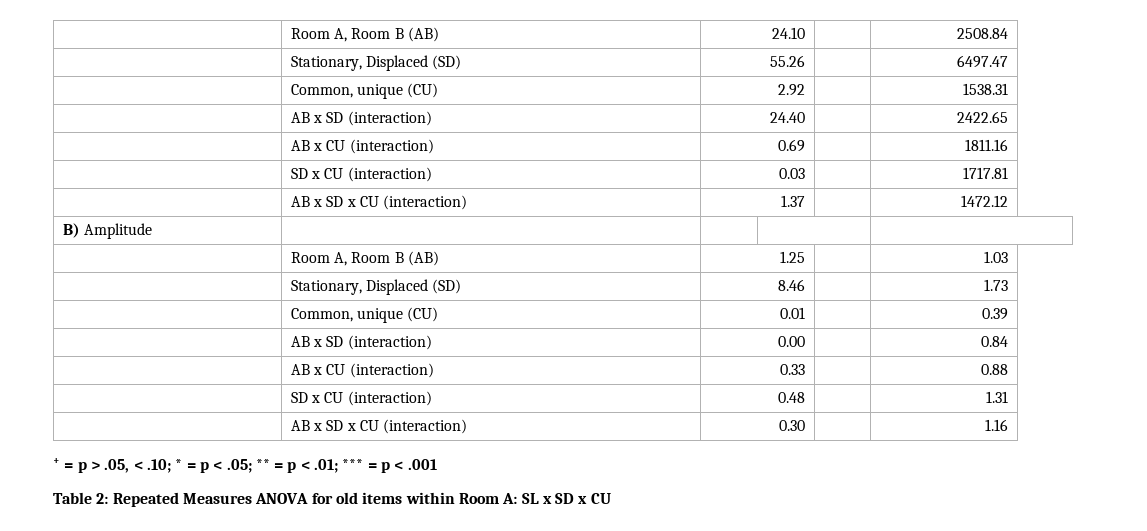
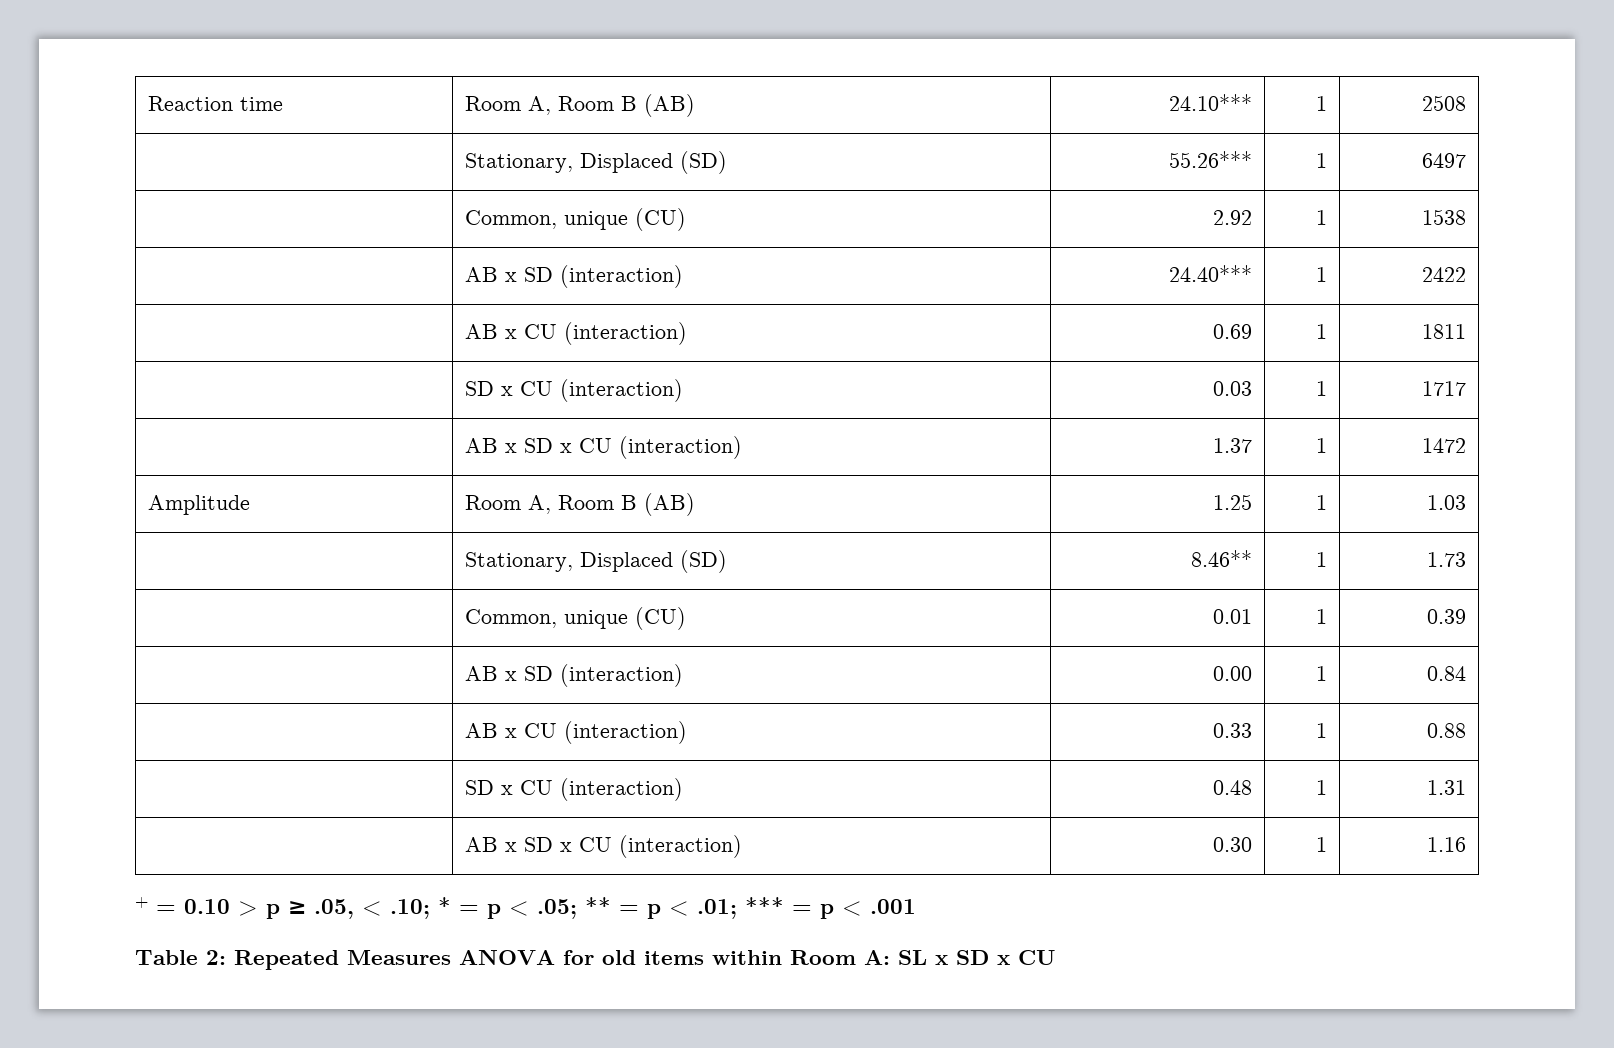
- | Room A, Room B (AB) | 24.10 | | 2508.84
- | Stationary, Displaced (SD) | 55.26 | | 6497.47
+ Reaction time | Room A, Room B (AB) | 24.10*** | 1 | 2508
+ | Stationary, Displaced (SD) | 55.26*** | 1 | 6497
- | Common, unique (CU) | 2.92 | | 1538.31
- | AB x SD (interaction) | 24.40 | | 2422.65
+ | Common, unique (CU) | 2.92 | 1 | 1538
+ | AB x SD (interaction) | 24.40*** | 1 | 2422
- | AB x CU (interaction) | 0.69 | | 1811.16
+ | AB x CU (interaction) | 0.69 | 1 | 1811
- | SD x CU (interaction) | 0.03 | | 1717.81
+ | SD x CU (interaction) | 0.03 | 1 | 1717
- | AB x SD x CU (interaction) | 1.37 | | 1472.12
- B) Amplitude | | | |
- | Room A, Room B (AB) | 1.25 | | 1.03
+ | AB x SD x CU (interaction) | 1.37 | 1 | 1472
+ Amplitude | Room A, Room B (AB) | 1.25 | 1 | 1.03
- | Stationary, Displaced (SD) | 8.46 | | 1.73
+ | Stationary, Displaced (SD) | 8.46** | 1 | 1.73
- | Common, unique (CU) | 0.01 | | 0.39
+ | Common, unique (CU) | 0.01 | 1 | 0.39
- | AB x SD (interaction) | 0.00 | | 0.84
+ | AB x SD (interaction) | 0.00 | 1 | 0.84
- | AB x CU (interaction) | 0.33 | | 0.88
+ | AB x CU (interaction) | 0.33 | 1 | 0.88
- | SD x CU (interaction) | 0.48 | | 1.31
+ | SD x CU (interaction) | 0.48 | 1 | 1.31
- | AB x SD x CU (interaction) | 0.30 | | 1.16
+ | AB x SD x CU (interaction) | 0.30 | 1 | 1.16
- + = p > .05, < .10; * = p < .05; ** = p < .01; *** = p < .001
+ + = 0.10 > p ≥ .05, < .10; * = p < .05; ** = p < .01; *** = p < .001

